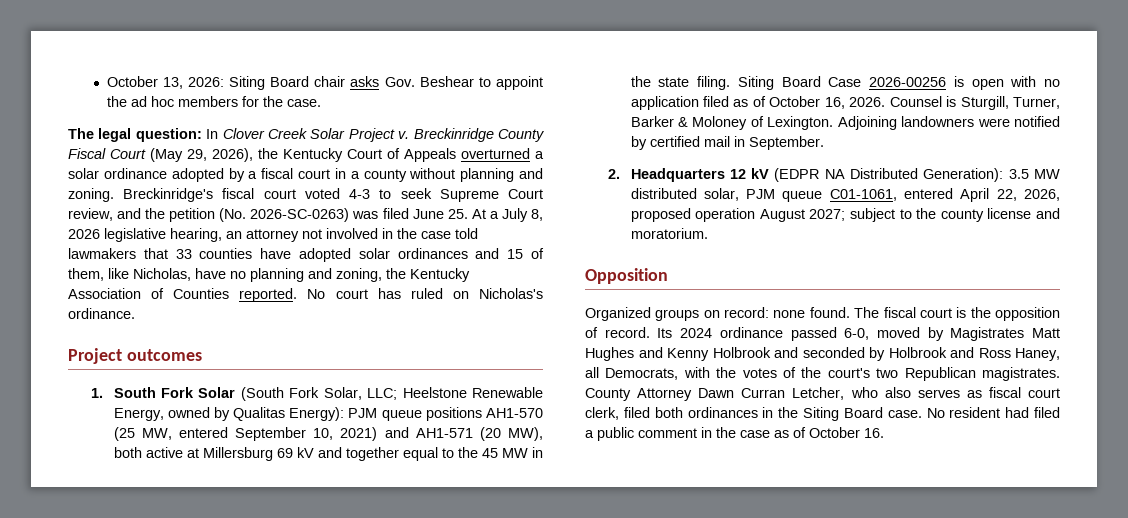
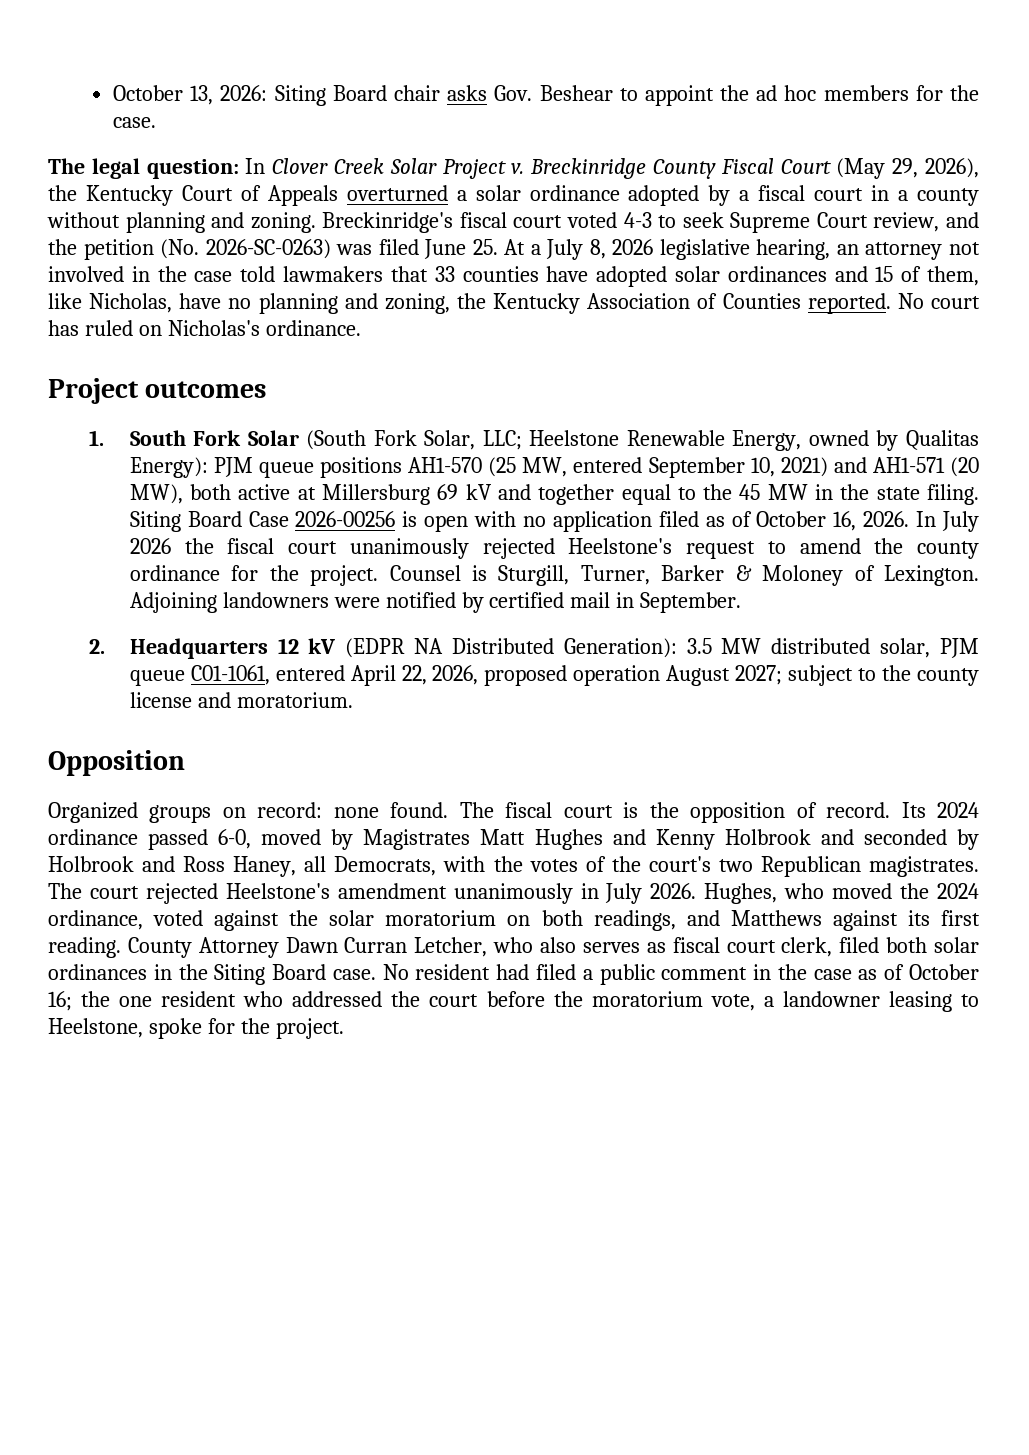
+ In July 2026 the fiscal court unanimously rejected Heelstone's request to amend the county ordinance for the project.
+ The court rejected Heelstone's amendment unanimously in July 2026. Hughes, who moved the 2024 ordinance, voted against the solar moratorium on both readings, and Matthews against its first reading.
- County Attorney Dawn Curran Letcher, who also serves as fiscal court clerk, filed both ordinances in the Siting Board case.
+ County Attorney Dawn Curran Letcher, who also serves as fiscal court clerk, filed both solar ordinances in the Siting Board case.
- No resident had filed a public comment in the case as of October 16.
+ No resident had filed a public comment in the case as of October 16; the one resident who addressed the court before the moratorium vote, a landowner leasing to Heelstone, spoke for the project.

